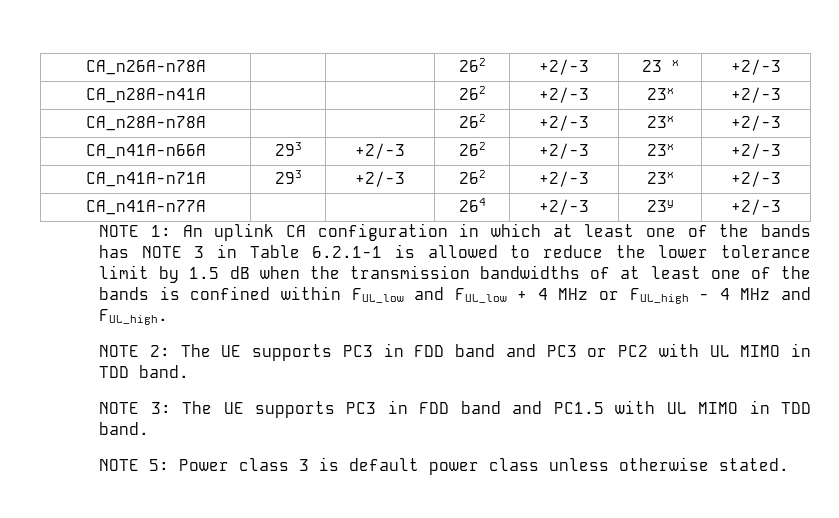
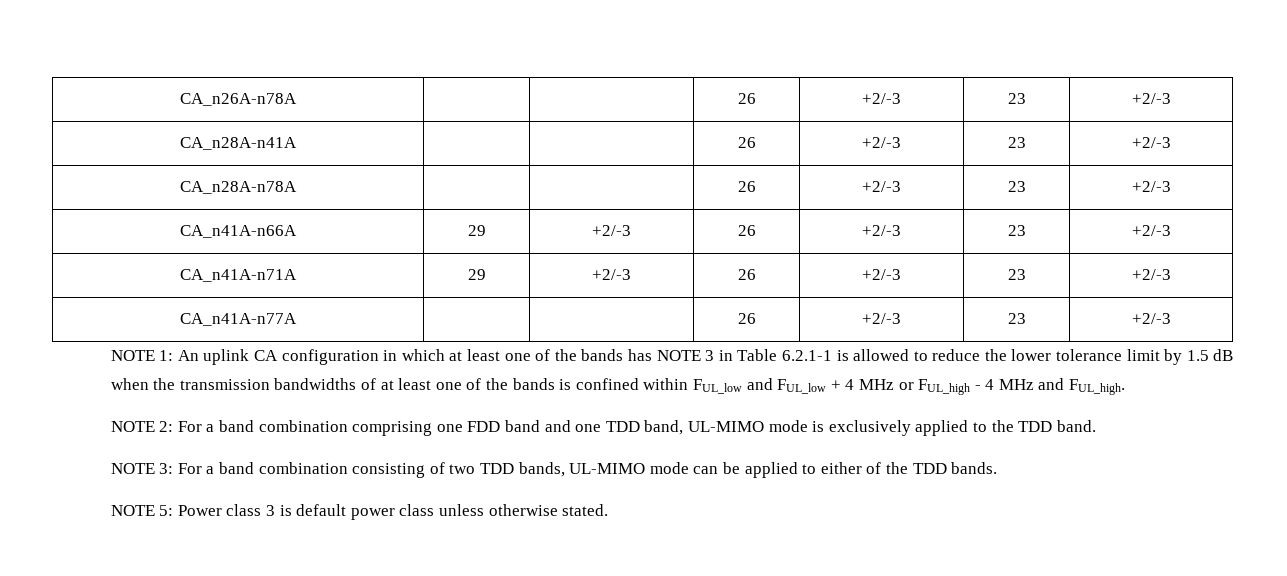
- CA_n26A-n78A | | | 262 | +2/-3 | 23 x | +2/-3
+ CA_n26A-n78A | | | 26 | +2/-3 | 23 | +2/-3
- CA_n28A-n41A | | | 262 | +2/-3 | 23x | +2/-3
+ CA_n28A-n41A | | | 26 | +2/-3 | 23 | +2/-3
- CA_n28A-n78A | | | 262 | +2/-3 | 23x | +2/-3
+ CA_n28A-n78A | | | 26 | +2/-3 | 23 | +2/-3
- CA_n41A-n66A | 293 | +2/-3 | 262 | +2/-3 | 23x | +2/-3
+ CA_n41A-n66A | 29 | +2/-3 | 26 | +2/-3 | 23 | +2/-3
- CA_n41A-n71A | 293 | +2/-3 | 262 | +2/-3 | 23x | +2/-3
+ CA_n41A-n71A | 29 | +2/-3 | 26 | +2/-3 | 23 | +2/-3
- CA_n41A-n77A | | | 264 | +2/-3 | 23y | +2/-3
+ CA_n41A-n77A | | | 26 | +2/-3 | 23 | +2/-3
- NOTE 2: The UE supports PC3 in FDD band and PC3 or PC2 with UL MIMO in TDD band.
- NOTE 3: The UE supports PC3 in FDD band and PC1.5 with UL MIMO in TDD band.
+ NOTE 2: For a band combination comprising one FDD band and one TDD band, UL-MIMO mode is exclusively applied to the TDD band.
+ NOTE 3: For a band combination consisting of two TDD bands, UL-MIMO mode can be applied to either of the TDD bands.

